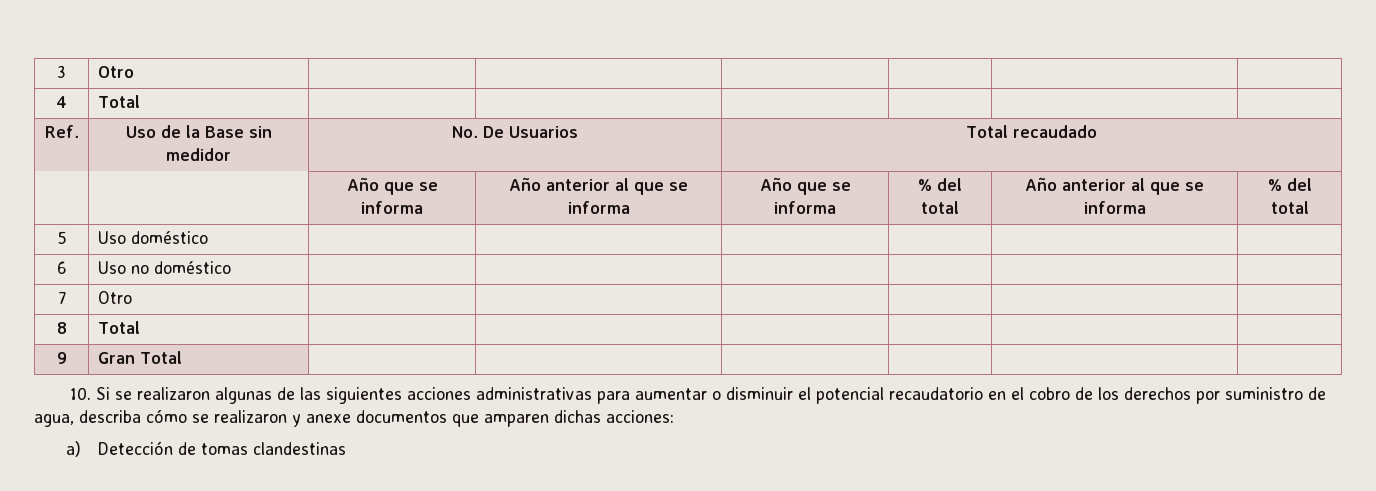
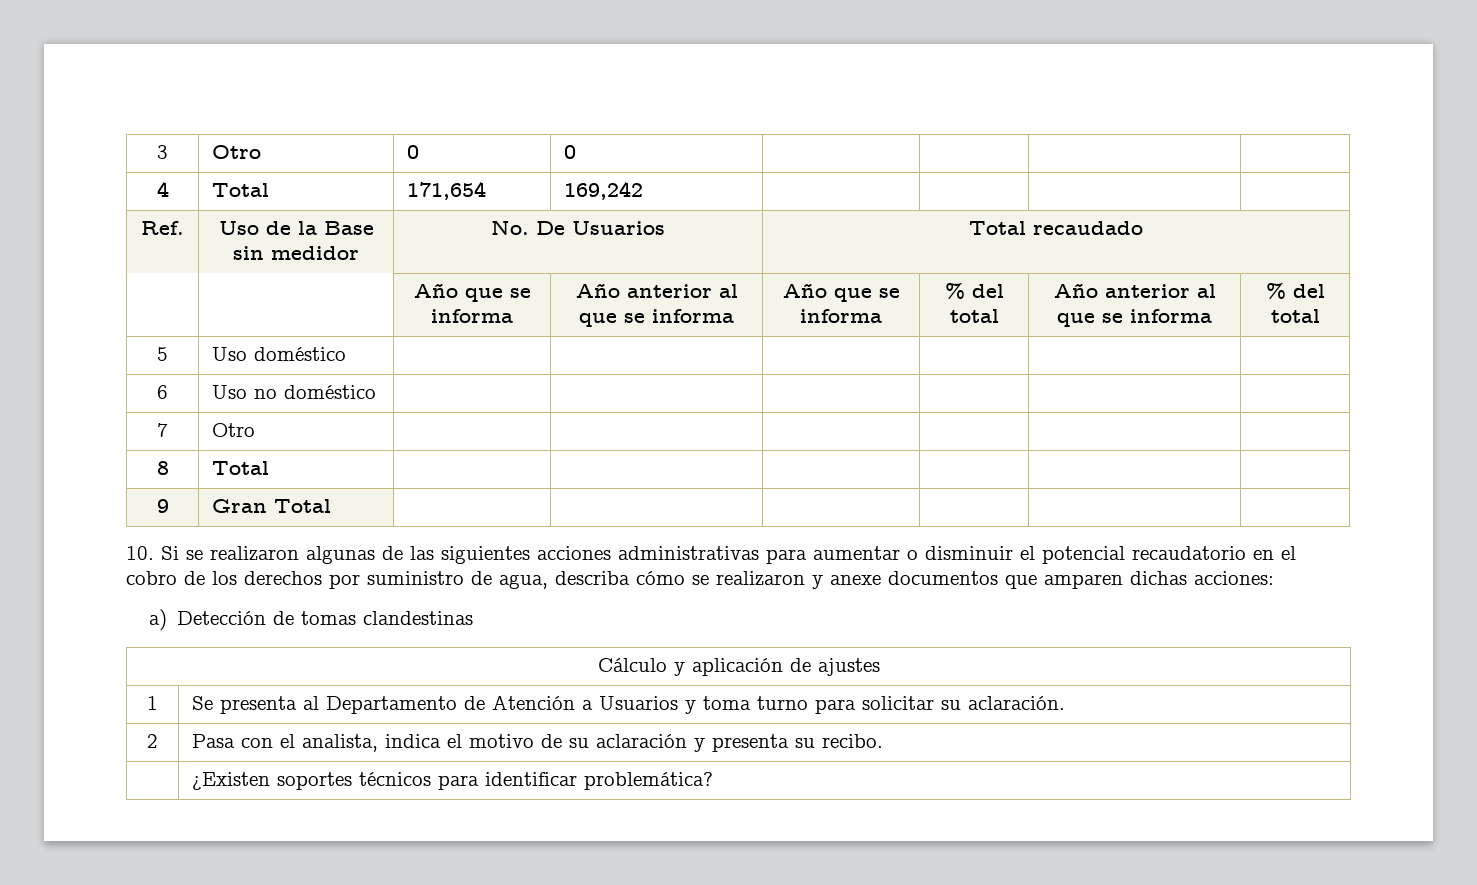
- 3 | Otro | | | | | |
+ 3 | Otro | 0 | 0 | | | |
- 4 | Total | | | | | |
+ 4 | Total | 171,654 | 169,242 | | | |
+ Cálculo y aplicación de ajustes
+ 1 | Se presenta al Departamento de Atención a Usuarios y toma turno para solicitar su aclaración.
+ 2 | Pasa con el analista, indica el motivo de su aclaración y presenta su recibo.
+ | ¿Existen soportes técnicos para identificar problemática?

